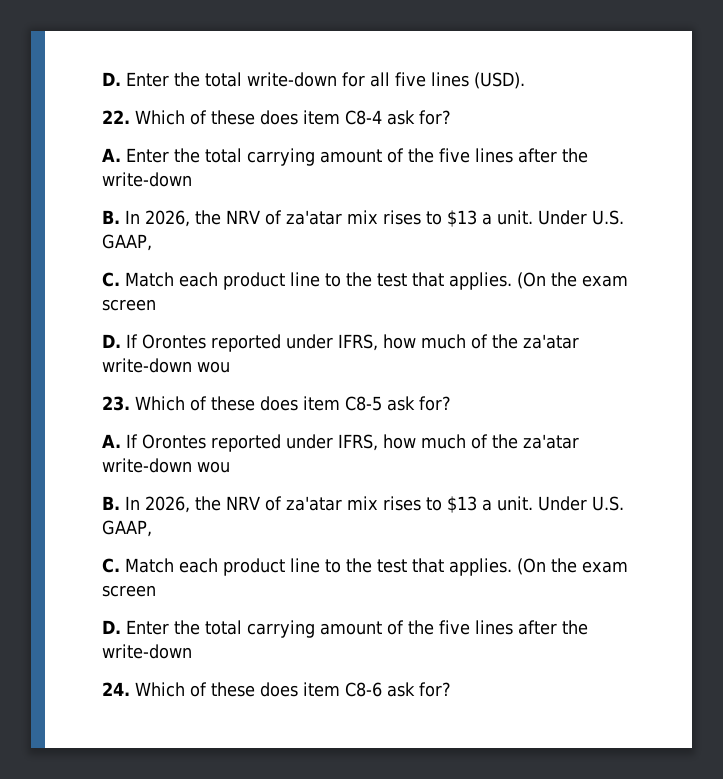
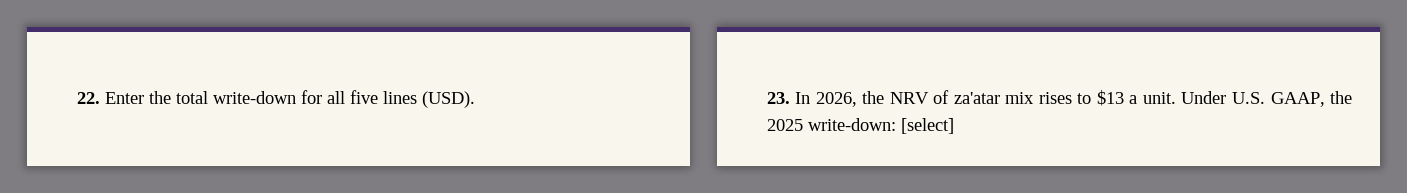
- D. Enter the total write-down for all five lines (USD).
+ 22. Enter the total write-down for all five lines (USD).
- 22. Which of these does item C8-4 ask for?
- A. Enter the total carrying amount of the five lines after the write-down
- B. In 2026, the NRV of za'atar mix rises to $13 a unit. Under U.S. GAAP,
- C. Match each product line to the test that applies. (On the exam screen
- D. If Orontes reported under IFRS, how much of the za'atar write-down wou
- 23. Which of these does item C8-5 ask for?
- A. If Orontes reported under IFRS, how much of the za'atar write-down wou
- B. In 2026, the NRV of za'atar mix rises to $13 a unit. Under U.S. GAAP,
- C. Match each product line to the test that applies. (On the exam screen
- D. Enter the total carrying amount of the five lines after the write-down
- 24. Which of these does item C8-6 ask for?
+ 23. In 2026, the NRV of za'atar mix rises to $13 a unit. Under U.S. GAAP, the 2025 write-down: [select]

